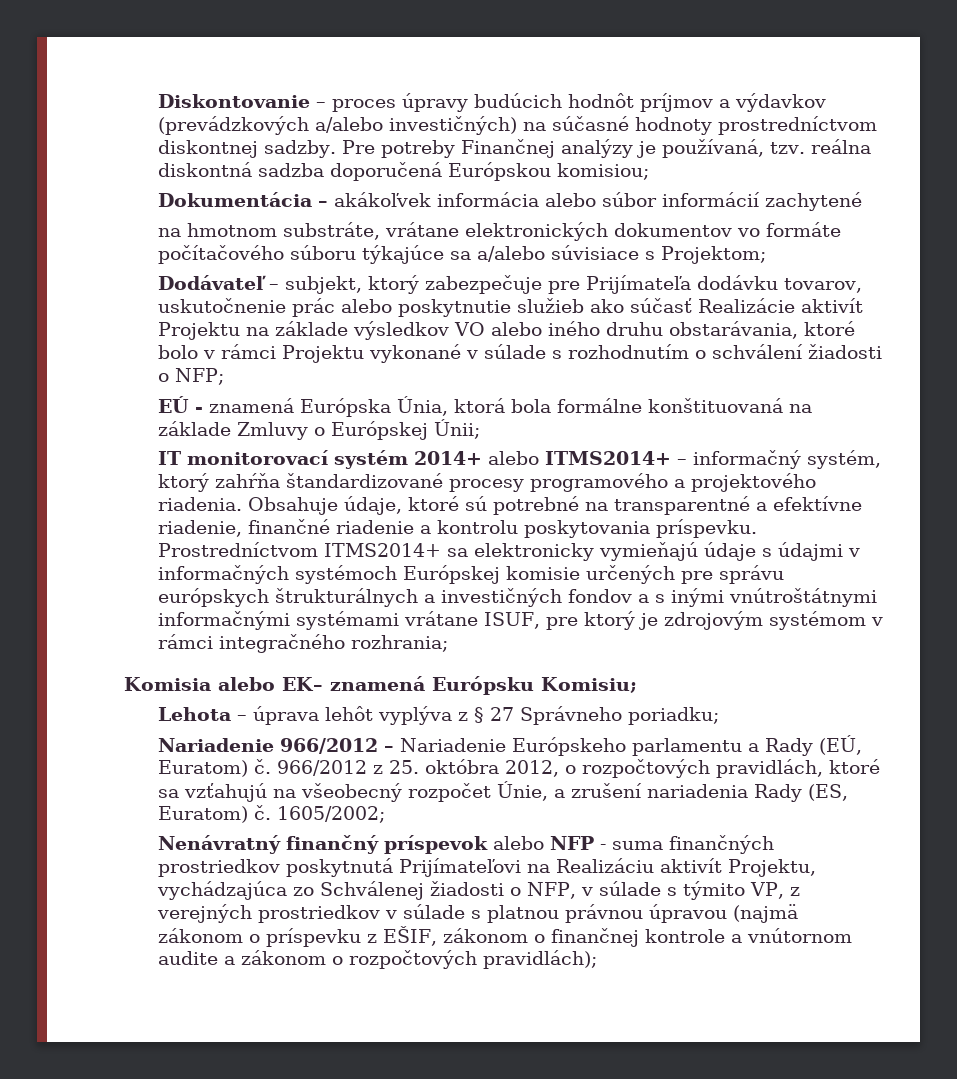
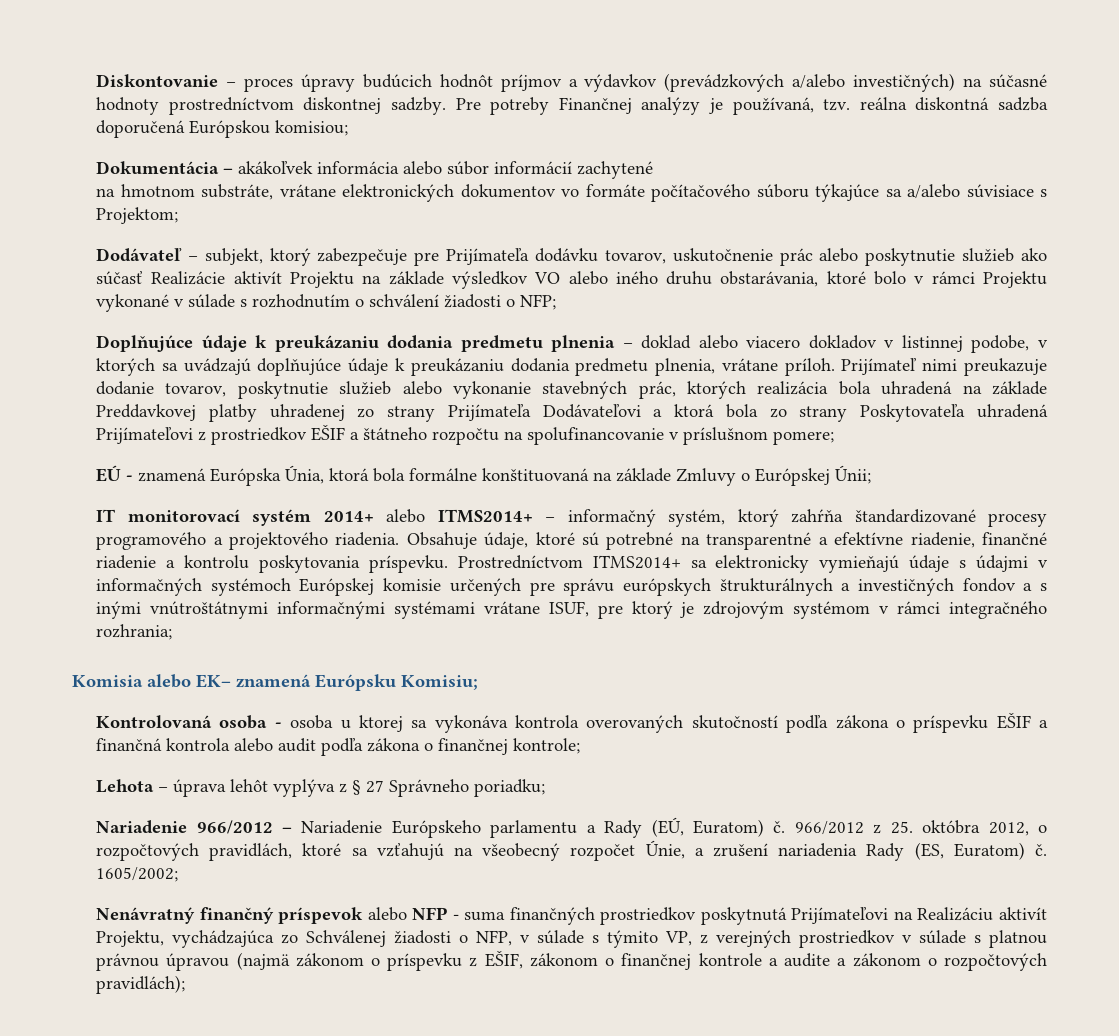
+ Doplňujúce údaje k preukázaniu dodania predmetu plnenia – doklad alebo viacero dokladov v listinnej podobe, v ktorých sa uvádzajú doplňujúce údaje k preukázaniu dodania predmetu plnenia, vrátane príloh. Prijímateľ nimi preukazuje dodanie tovarov, poskytnutie služieb alebo vykonanie stavebných prác, ktorých realizácia bola uhradená na základe Preddavkovej platby uhradenej zo strany Prijímateľa Dodávateľovi a ktorá bola zo strany Poskytovateľa uhradená Prijímateľovi z prostriedkov EŠIF a štátneho rozpočtu na spolufinancovanie v príslušnom pomere;
+ Kontrolovaná osoba - osoba u ktorej sa vykonáva kontrola overovaných skutočností podľa zákona o príspevku EŠIF a finančná kontrola alebo audit podľa zákona o finančnej kontrole;
- Nenávratný finančný príspevok alebo NFP - suma finančných prostriedkov poskytnutá Prijímateľovi na Realizáciu aktivít Projektu, vychádzajúca zo Schválenej žiadosti o NFP, v súlade s týmito VP, z verejných prostriedkov v súlade s platnou právnou úpravou (najmä zákonom o príspevku z EŠIF, zákonom o finančnej kontrole a vnútornom audite a zákonom o rozpočtových pravidlách);
+ Nenávratný finančný príspevok alebo NFP - suma finančných prostriedkov poskytnutá Prijímateľovi na Realizáciu aktivít Projektu, vychádzajúca zo Schválenej žiadosti o NFP, v súlade s týmito VP, z verejných prostriedkov v súlade s platnou právnou úpravou (najmä zákonom o príspevku z EŠIF, zákonom o finančnej kontrole a audite a zákonom o rozpočtových pravidlách);

